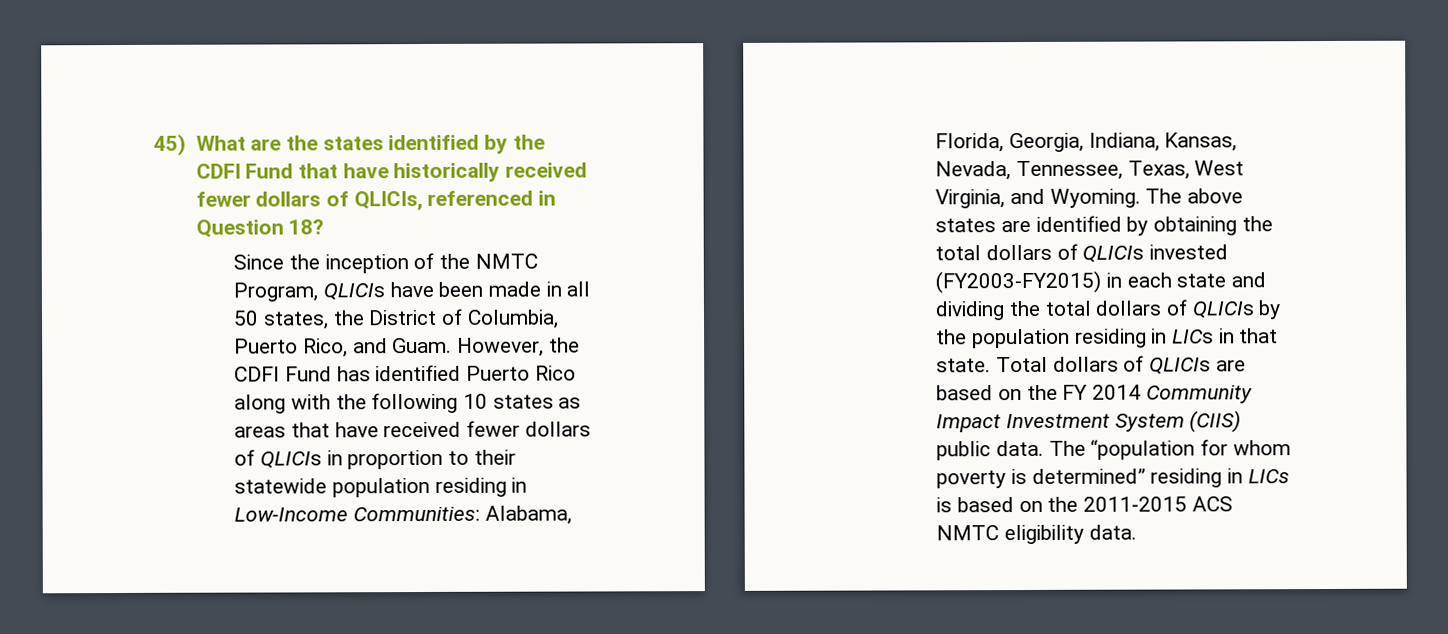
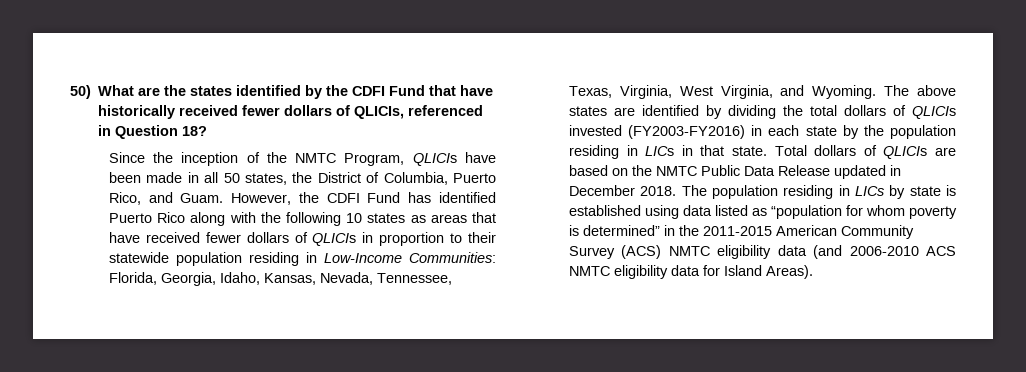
- 45) What are the states identified by the CDFI Fund that have historically received fewer dollars of QLICIs, referenced in Question 18?
+ 50) What are the states identified by the CDFI Fund that have historically received fewer dollars of QLICIs, referenced in Question 18?
- However, the CDFI Fund has identified Puerto Rico along with the following 10 states as areas that have received fewer dollars of QLICIs in proportion to their statewide population residing in Low-Income Communities: Alabama, Florida, Georgia, Indiana, Kansas, Nevada, Tennessee, Texas, West Virginia, and Wyoming.
+ However, the CDFI Fund has identified Puerto Rico along with the following 10 states as areas that have received fewer dollars of QLICIs in proportion to their statewide population residing in Low-Income Communities: Florida, Georgia, Idaho, Kansas, Nevada, Tennessee, Texas, Virginia, West Virginia, and Wyoming.
- The above states are identified by obtaining the total dollars of QLICIs invested (FY2003-FY2015) in each state and dividing the total dollars of QLICIs by the population residing in LICs in that state.
+ The above states are identified by dividing the total dollars of QLICIs invested (FY2003-FY2016) in each state by the population residing in LICs in that state.
- Total dollars of QLICIs are based on the FY 2014 Community Impact Investment System (CIIS) public data. The “population for whom poverty is determined” residing in LICs is based on the 2011-2015 ACS NMTC eligibility data.
+ Total dollars of QLICIs are based on the NMTC Public Data Release updated in December 2018. The population residing in LICs by state is established using data listed as “population for whom poverty is determined” in the 2011-2015 American Community Survey (ACS) NMTC eligibility data (and 2006-2010 ACS NMTC eligibility data for Island Areas).

